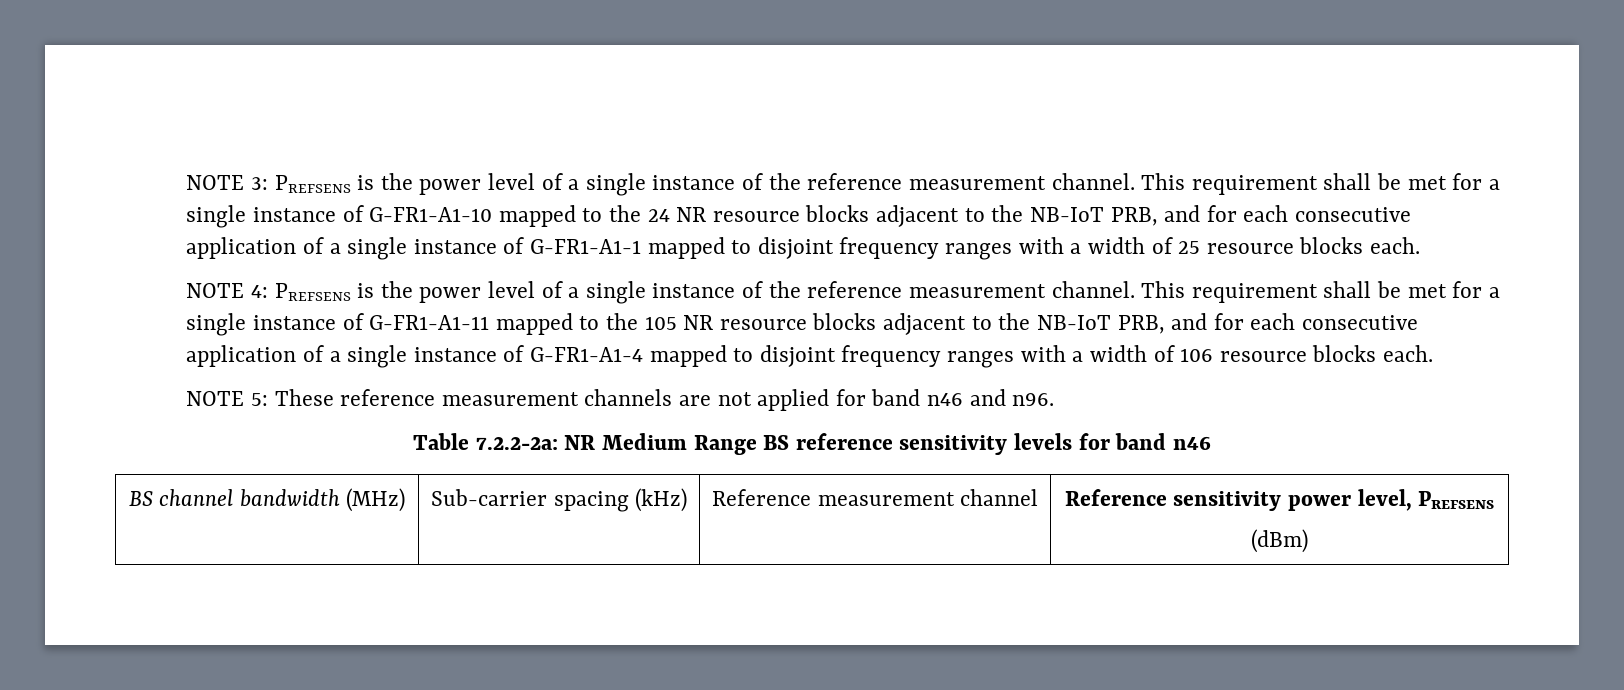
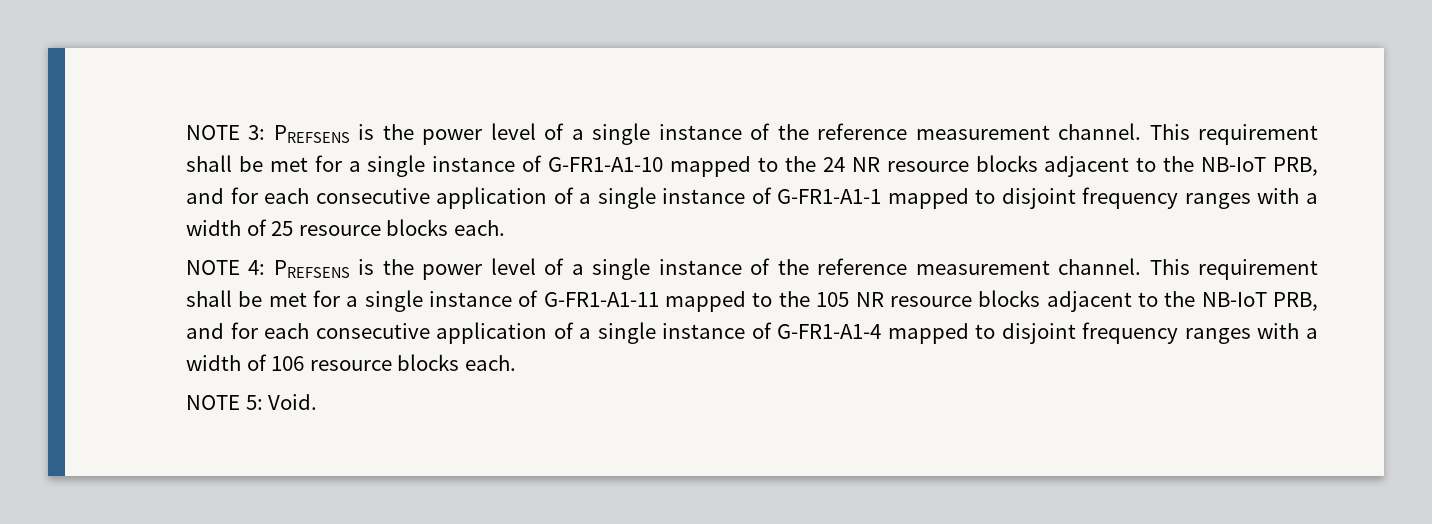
- NOTE 5: These reference measurement channels are not applied for band n46 and n96.
- Table 7.2.2-2a: NR Medium Range BS reference sensitivity levels for band n46
- BS channel bandwidth (MHz) | Sub-carrier spacing (kHz) | Reference measurement channel | Reference sensitivity power level, PREFSENS
- (dBm)
+ NOTE 5: Void.

